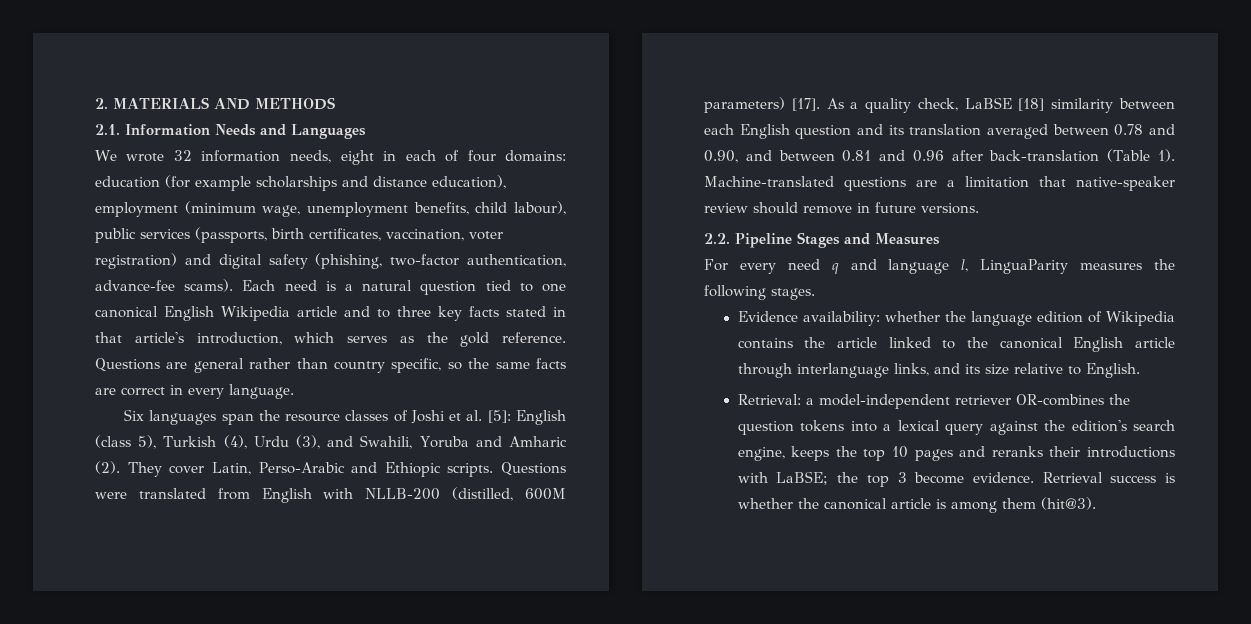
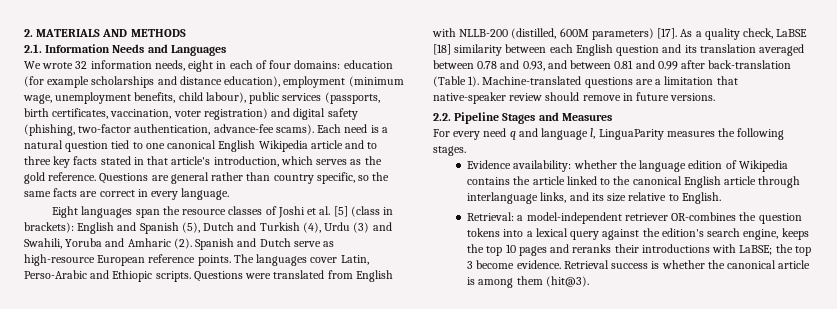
- Six languages span the resource classes of Joshi et al. [5]: English (class 5), Turkish (4), Urdu (3), and Swahili, Yoruba and Amharic (2).
+ Eight languages span the resource classes of Joshi et al. [5] (class in brackets): English and Spanish (5), Dutch and Turkish (4), Urdu (3) and Swahili, Yoruba and Amharic (2).
- They cover Latin, Perso-Arabic and Ethiopic scripts.
+ Spanish and Dutch serve as high-resource European reference points. The languages cover Latin, Perso-Arabic and Ethiopic scripts.
- As a quality check, LaBSE [18] similarity between each English question and its translation averaged between 0.78 and 0.90, and between 0.81 and 0.96 after back-translation (Table 1).
+ As a quality check, LaBSE [18] similarity between each English question and its translation averaged between 0.78 and 0.93, and between 0.81 and 0.99 after back-translation (Table 1).

